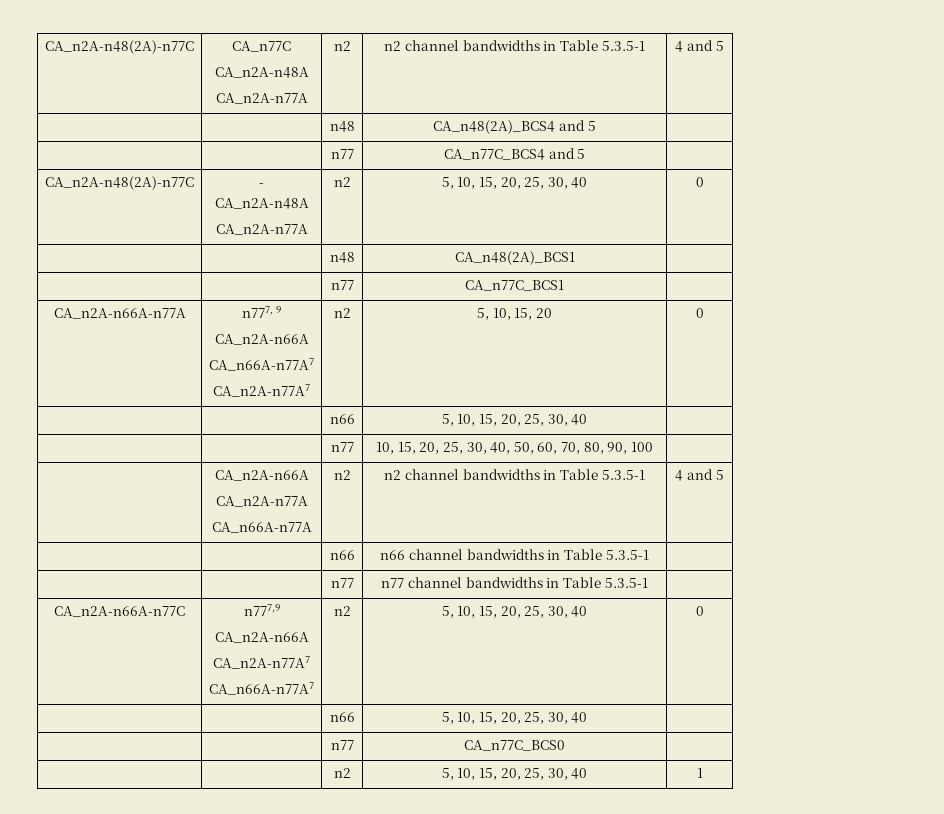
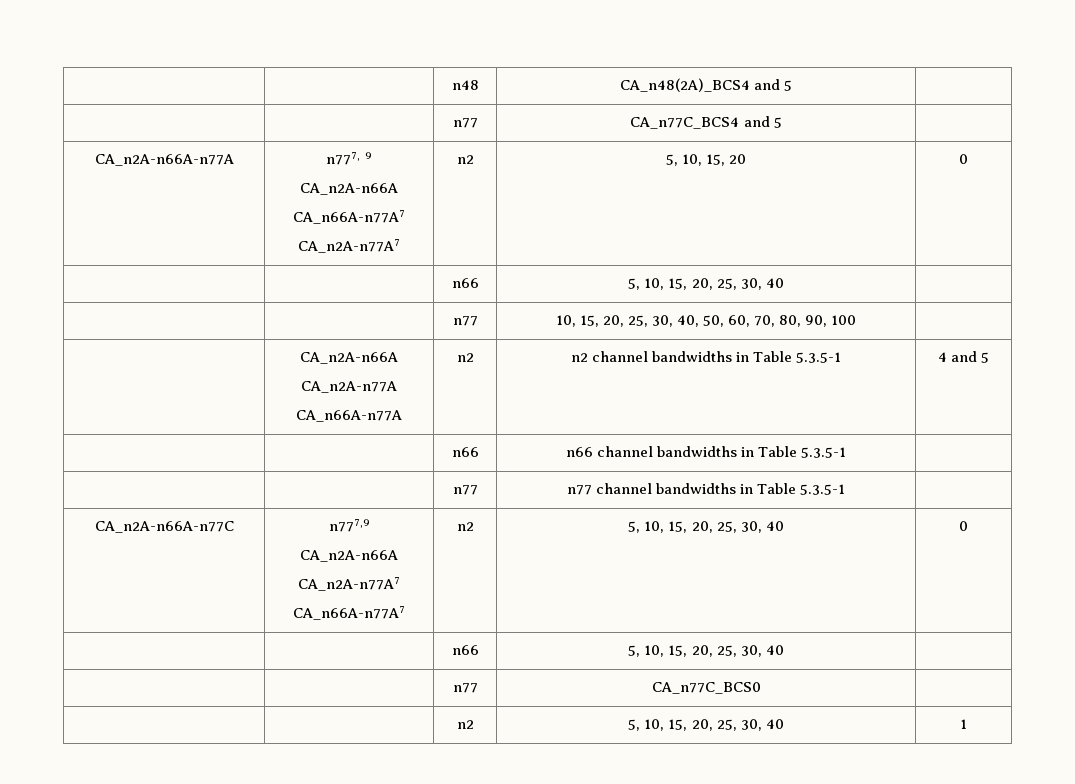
- CA_n2A-n48(2A)-n77C | CA_n77C
- CA_n2A-n48A
- CA_n2A-n77A | n2 | n2 channel bandwidths in Table 5.3.5-1 | 4 and 5
- CA_n2A-n48(2A)-n77C | -
- CA_n2A-n48A
- CA_n2A-n77A | n2 | 5, 10, 15, 20, 25, 30, 40 | 0
- | | n48 | CA_n48(2A)_BCS1 |
- | | n77 | CA_n77C_BCS1 |

